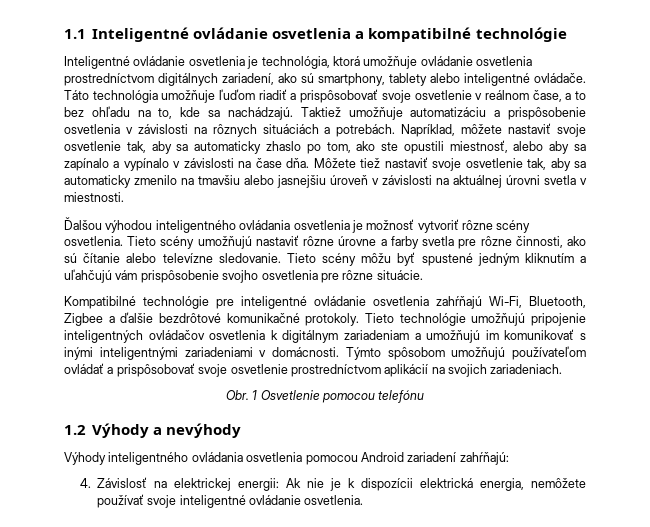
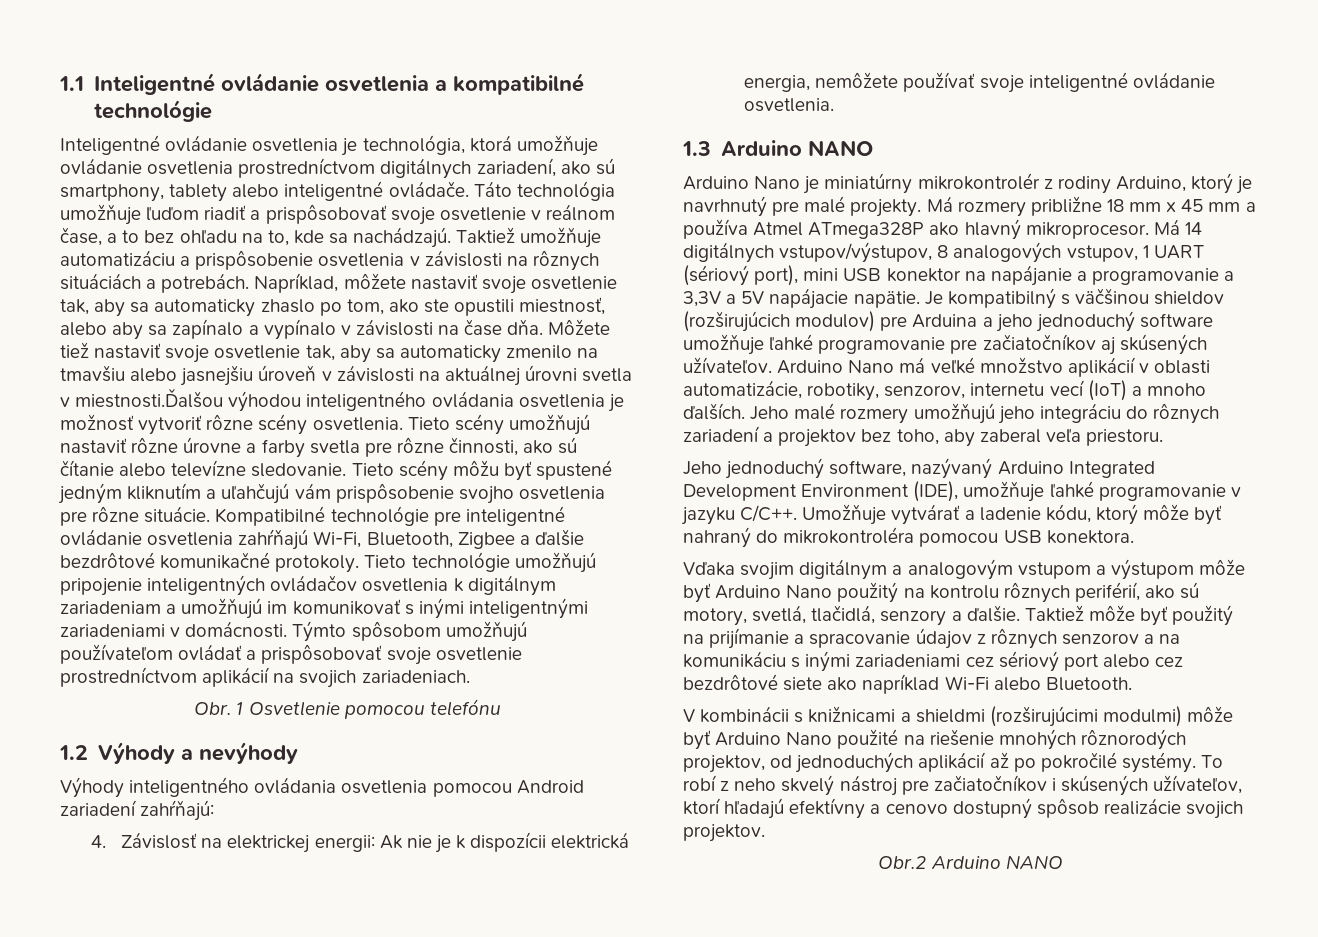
- Môžete tiež nastaviť svoje osvetlenie tak, aby sa automaticky zmenilo na tmavšiu alebo jasnejšiu úroveň v závislosti na aktuálnej úrovni svetla v miestnosti.
- Ďalšou výhodou inteligentného ovládania osvetlenia je možnosť vytvoriť rôzne scény osvetlenia.
+ Môžete tiež nastaviť svoje osvetlenie tak, aby sa automaticky zmenilo na tmavšiu alebo jasnejšiu úroveň v závislosti na aktuálnej úrovni svetla v miestnosti.Ďalšou výhodou inteligentného ovládania osvetlenia je možnosť vytvoriť rôzne scény osvetlenia.
- Tieto scény môžu byť spustené jedným kliknutím a uľahčujú vám prispôsobenie svojho osvetlenia pre rôzne situácie.
- Kompatibilné technológie pre inteligentné ovládanie osvetlenia zahŕňajú Wi-Fi, Bluetooth, Zigbee a ďalšie bezdrôtové komunikačné protokoly.
+ Tieto scény môžu byť spustené jedným kliknutím a uľahčujú vám prispôsobenie svojho osvetlenia pre rôzne situácie. Kompatibilné technológie pre inteligentné ovládanie osvetlenia zahŕňajú Wi-Fi, Bluetooth, Zigbee a ďalšie bezdrôtové komunikačné protokoly.
+ 1.3 Arduino NANO
+ Arduino Nano je miniatúrny mikrokontrolér z rodiny Arduino, ktorý je navrhnutý pre malé projekty. Má rozmery približne 18 mm x 45 mm a používa Atmel ATmega328P ako hlavný mikroprocesor. Má 14 digitálnych vstupov/výstupov, 8 analogových vstupov, 1 UART (sériový port), mini USB konektor na napájanie a programovanie a 3,3V a 5V napájacie napätie. Je kompatibilný s väčšinou shieldov (rozširujúcich modulov) pre Arduina a jeho jednoduchý software umožňuje ľahké programovanie pre začiatočníkov aj skúsených užívateľov. Arduino Nano má veľké množstvo aplikácií v oblasti automatizácie, robotiky, senzorov, internetu vecí (IoT) a mnoho ďalších. Jeho malé rozmery umožňujú jeho integráciu do rôznych zariadení a projektov bez toho, aby zaberal veľa priestoru.
+ Jeho jednoduchý software, nazývaný Arduino Integrated Development Environment (IDE), umožňuje ľahké programovanie v jazyku C/C++. Umožňuje vytvárať a ladenie kódu, ktorý môže byť nahraný do mikrokontroléra pomocou USB konektora.
+ Vďaka svojim digitálnym a analogovým vstupom a výstupom môže byť Arduino Nano použitý na kontrolu rôznych periférií, ako sú motory, svetlá, tlačidlá, senzory a ďalšie. Taktiež môže byť použitý na prijímanie a spracovanie údajov z rôznych senzorov a na komunikáciu s inými zariadeniami cez sériový port alebo cez bezdrôtové siete ako napríklad Wi-Fi alebo Bluetooth.
+ V kombinácii s knižnicami a shieldmi (rozširujúcimi modulmi) môže byť Arduino Nano použité na riešenie mnohých rôznorodých projektov, od jednoduchých aplikácií až po pokročilé systémy. To robí z neho skvelý nástroj pre začiatočníkov i skúsených užívateľov, ktorí hľadajú efektívny a cenovo dostupný spôsob realizácie svojich projektov.
+ Obr.2 Arduino NANO

